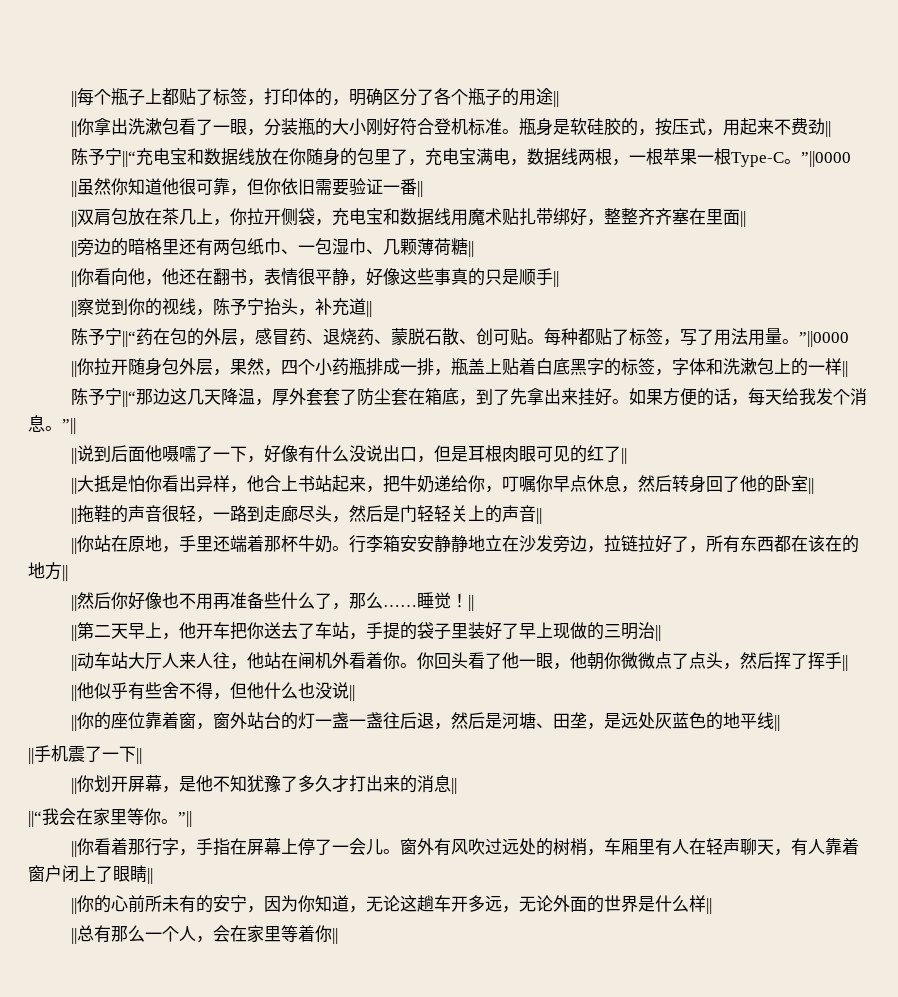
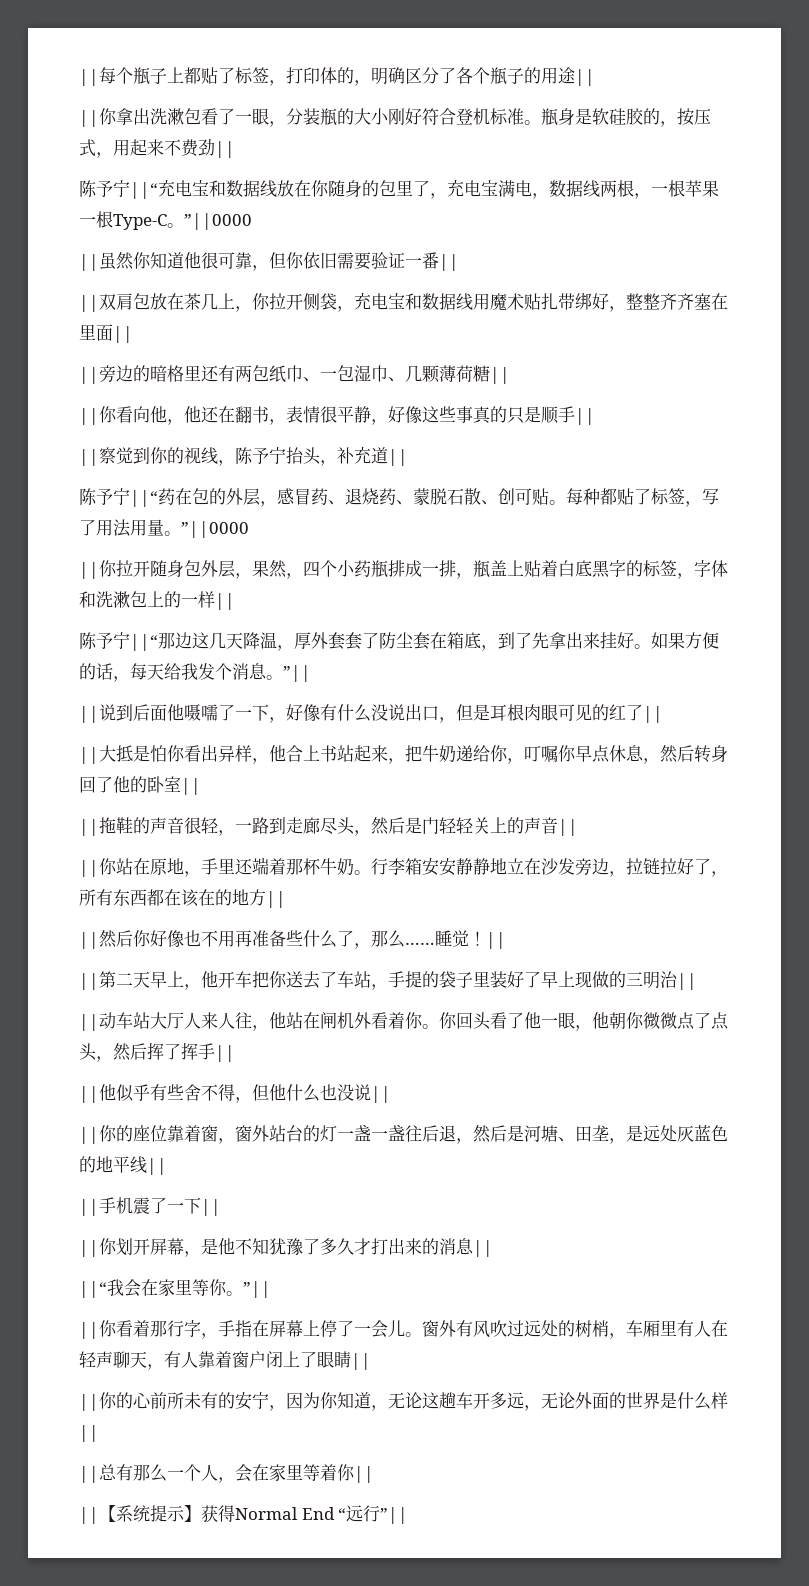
+ ||【系统提示】获得Normal End “远行”||

